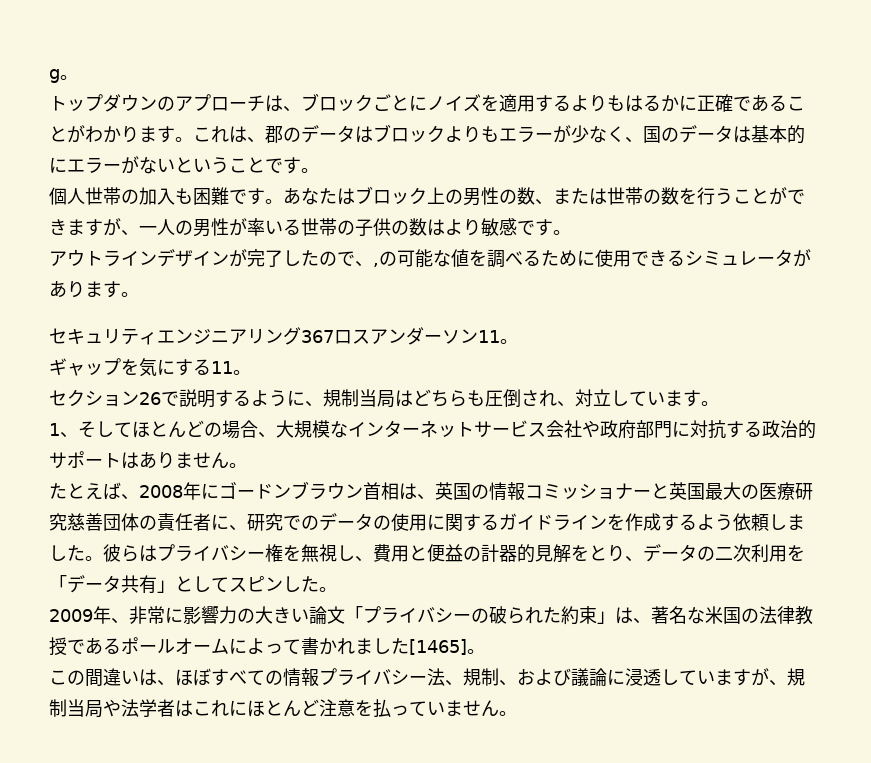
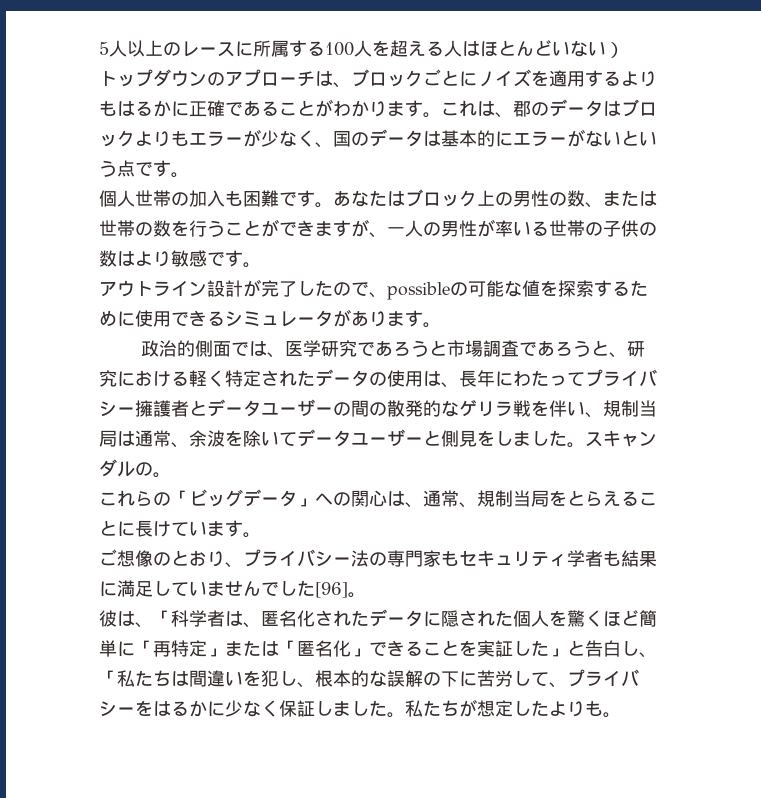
- g。
+ 5人以上のレースに所属する100人を超える人はほとんどいない）
- これは、郡のデータはブロックよりもエラーが少なく、国のデータは基本的にエラーがないということです。
+ これは、郡のデータはブロックよりもエラーが少なく、国のデータは基本的にエラーがないという点です。
- アウトラインデザインが完了したので、,の可能な値を調べるために使用できるシミュレータがあります。
+ アウトライン設計が完了したので、possibleの可能な値を探索するために使用できるシミュレータがあります。
- セキュリティエンジニアリング367ロスアンダーソン11。
- ギャップを気にする11。
- セクション26で説明するように、規制当局はどちらも圧倒され、対立しています。
- 1、そしてほとんどの場合、大規模なインターネットサービス会社や政府部門に対抗する政治的サポートはありません。
- たとえば、2008年にゴードンブラウン首相は、英国の情報コミッショナーと英国最大の医療研究慈善団体の責任者に、研究でのデータの使用に関するガイドラインを作成するよう依頼しました。彼らはプライバシー権を無視し、費用と便益の計器的見解をとり、データの二次利用を「データ共有」としてスピンした。
- 2009年、非常に影響力の大きい論文「プライバシーの破られた約束」は、著名な米国の法律教授であるポールオームによって書かれました[1465]。
- この間違いは、ほぼすべての情報プライバシー法、規制、および議論に浸透していますが、規制当局や法学者はこれにほとんど注意を払っていません。
+ 政治的側面では、医学研究であろうと市場調査であろうと、研究における軽く特定されたデータの使用は、長年にわたってプライバシー擁護者とデータユーザーの間の散発的なゲリラ戦を伴い、規制当局は通常、余波を除いてデータユーザーと側見をしました。スキャンダルの。
+ これらの「ビッグデータ」への関心は、通常、規制当局をとらえることに長けています。
+ ご想像のとおり、プライバシー法の専門家もセキュリティ学者も結果に満足していませんでした[96]。
+ 彼は、「科学者は、匿名化されたデータに隠された個人を驚くほど簡単に「再特定」または「匿名化」できることを実証した」と告白し、「私たちは間違いを犯し、根本的な誤解の下に苦労して、プライバシーをはるかに少なく保証しました。私たちが想定したよりも。

